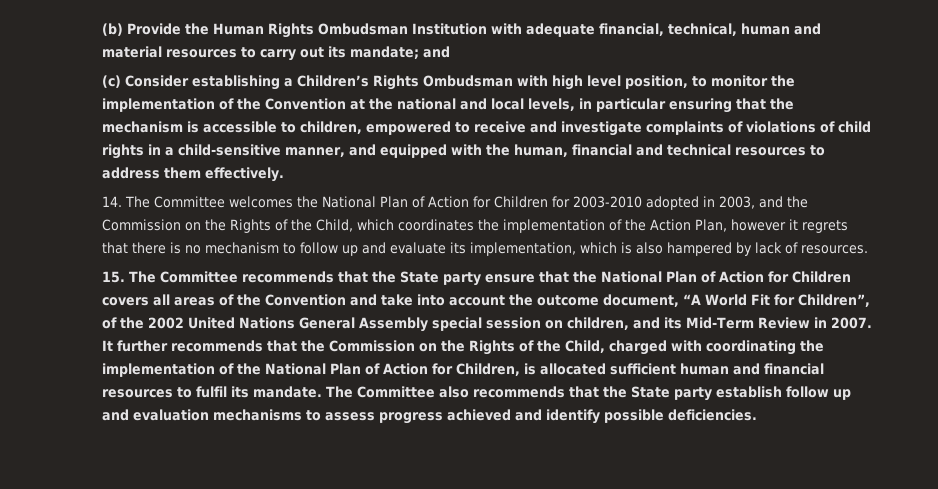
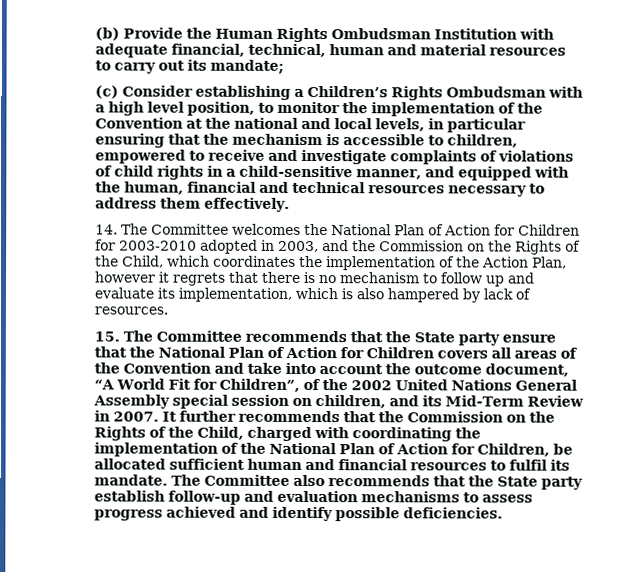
- (b) Provide the Human Rights Ombudsman Institution with adequate financial, technical, human and material resources to carry out its mandate; and
+ (b) Provide the Human Rights Ombudsman Institution with adequate financial, technical, human and material resources to carry out its mandate;
- (c) Consider establishing a Children’s Rights Ombudsman with high level position, to monitor the implementation of the Convention at the national and local levels, in particular ensuring that the mechanism is accessible to children, empowered to receive and investigate complaints of violations of child rights in a child-sensitive manner, and equipped with the human, financial and technical resources to address them effectively.
+ (c) Consider establishing a Children’s Rights Ombudsman with a high level position, to monitor the implementation of the Convention at the national and local levels, in particular ensuring that the mechanism is accessible to children, empowered to receive and investigate complaints of violations of child rights in a child-sensitive manner, and equipped with the human, financial and technical resources necessary to address them effectively.
- It further recommends that the Commission on the Rights of the Child, charged with coordinating the implementation of the National Plan of Action for Children, is allocated sufficient human and financial resources to fulfil its mandate.
+ It further recommends that the Commission on the Rights of the Child, charged with coordinating the implementation of the National Plan of Action for Children, be allocated sufficient human and financial resources to fulfil its mandate.
- The Committee also recommends that the State party establish follow up and evaluation mechanisms to assess progress achieved and identify possible deficiencies.
+ The Committee also recommends that the State party establish follow-up and evaluation mechanisms to assess progress achieved and identify possible deficiencies.

